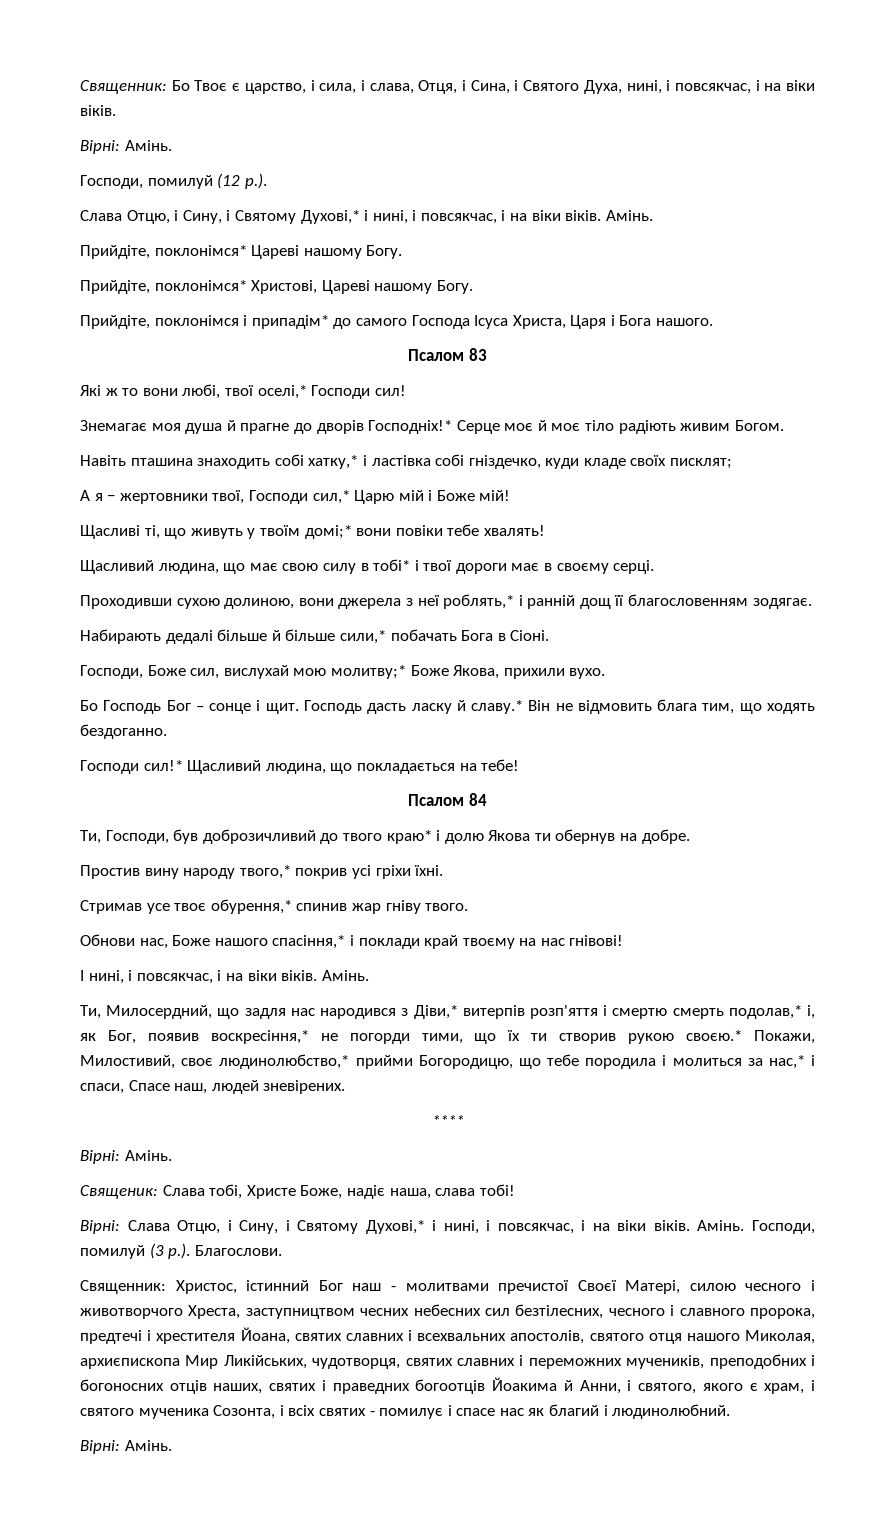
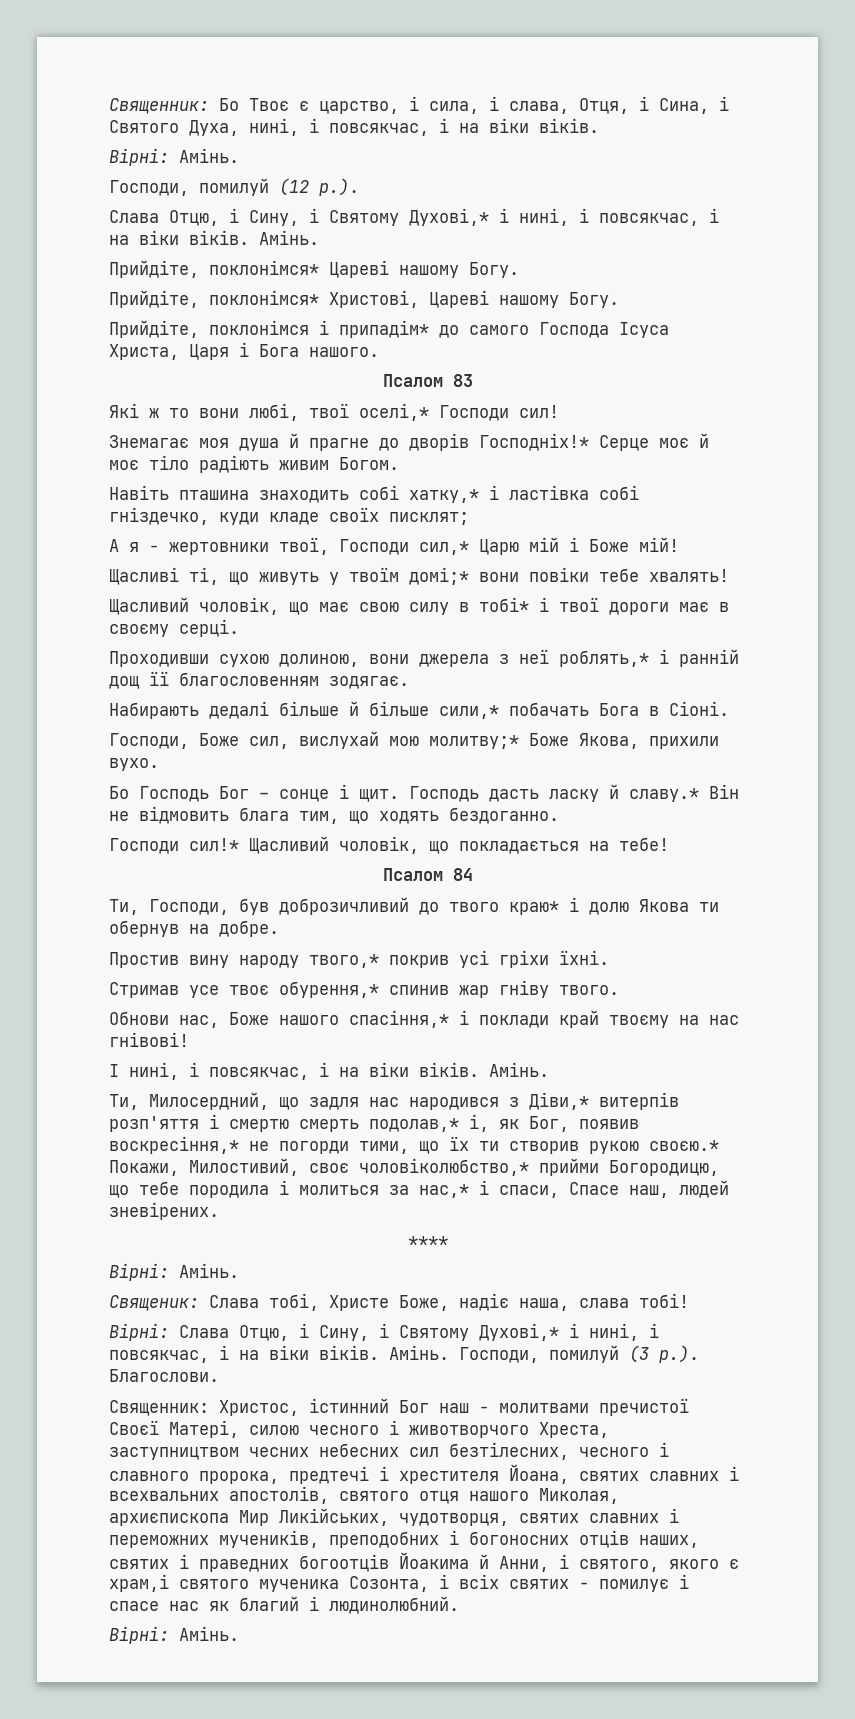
- Щасливий людина, що має свою силу в тобі* і твої дороги має в своєму серці.
+ Щасливий чоловік, що має свою силу в тобі* і твої дороги має в своєму серці.
- Господи сил!* Щасливий людина, що покладається на тебе!
+ Господи сил!* Щасливий чоловік, що покладається на тебе!
- Ти, Милосердний, що задля нас народився з Діви,* витерпів розп'яття і смертю смерть подолав,* і, як Бог, появив воскресіння,* не погорди тими, що їх ти створив рукою своєю.* Покажи, Милостивий, своє людинолюбство,* прийми Богородицю, що тебе породила і молиться за нас,* і спаси, Спасе наш, людей зневірених.
+ Ти, Милосердний, що задля нас народився з Діви,* витерпів розп'яття і смертю смерть подолав,* і, як Бог, появив воскресіння,* не погорди тими, що їх ти створив рукою своєю.* Покажи, Милостивий, своє чоловіколюбство,* прийми Богородицю, що тебе породила і молиться за нас,* і спаси, Спасе наш, людей зневірених.
- Христос, істинний Бог наш - молитвами пречистої Своєї Матері, силою чесного і животворчого Хреста, заступництвом чесних небесних сил безтілесних, чесного і славного пророка, предтечі і хрестителя Йоана, святих славних і всехвальних апостолів, святого отця нашого Миколая, архиєпископа Мир Ликійських, чудотворця, святих славних і переможних мучеників, преподобних і богоносних отців наших, святих і праведних богоотців Йоакима й Анни, і святого, якого є храм, і святого мученика Созонта, і всіх святих - помилує і спасе нас як благий і людинолюбний.
+ Христос, істинний Бог наш - молитвами пречистої Своєї Матері, силою чесного і животворчого Хреста, заступництвом чесних небесних сил безтілесних, чесного і славного пророка, предтечі і хрестителя Йоана, святих славних і всехвальних апостолів, святого отця нашого Миколая, архиєпископа Мир Ликійських, чудотворця, святих славних і переможних мучеників, преподобних і богоносних отців наших, святих і праведних богоотців Йоакима й Анни, і святого, якого є храм,і святого мученика Созонта, і всіх святих - помилує і спасе нас як благий і людинолюбний.

